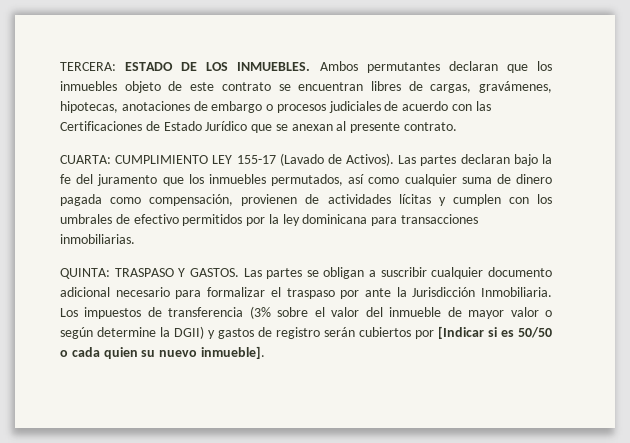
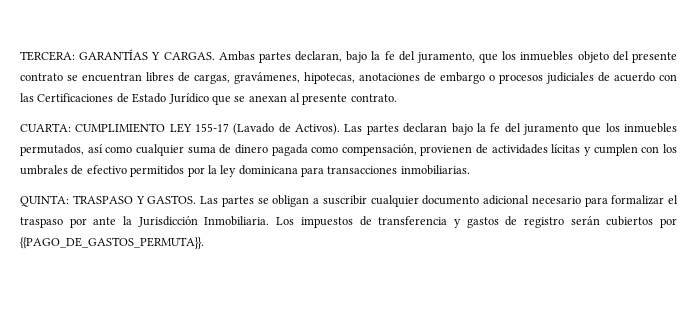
- TERCERA: ESTADO DE LOS INMUEBLES. Ambos permutantes declaran que los inmuebles objeto de este contrato se encuentran libres de cargas, gravámenes, hipotecas, anotaciones de embargo o procesos judiciales de acuerdo con las Certificaciones de Estado Jurídico que se anexan al presente contrato.
+ TERCERA: GARANTÍAS Y CARGAS. Ambas partes declaran, bajo la fe del juramento, que los inmuebles objeto del presente contrato se encuentran libres de cargas, gravámenes, hipotecas, anotaciones de embargo o procesos judiciales de acuerdo con las Certificaciones de Estado Jurídico que se anexan al presente contrato.
- Los impuestos de transferencia (3% sobre el valor del inmueble de mayor valor o según determine la DGII) y gastos de registro serán cubiertos por [Indicar si es 50/50 o cada quien su nuevo inmueble].
+ Los impuestos de transferencia y gastos de registro serán cubiertos por {{PAGO_DE_GASTOS_PERMUTA}}.

